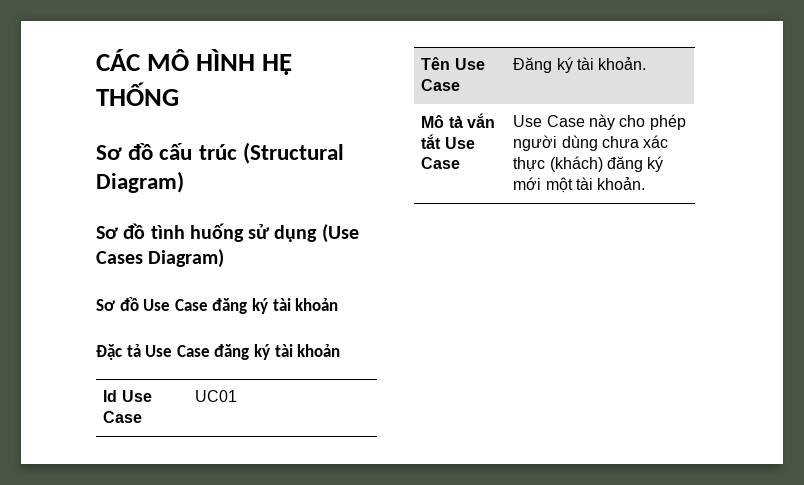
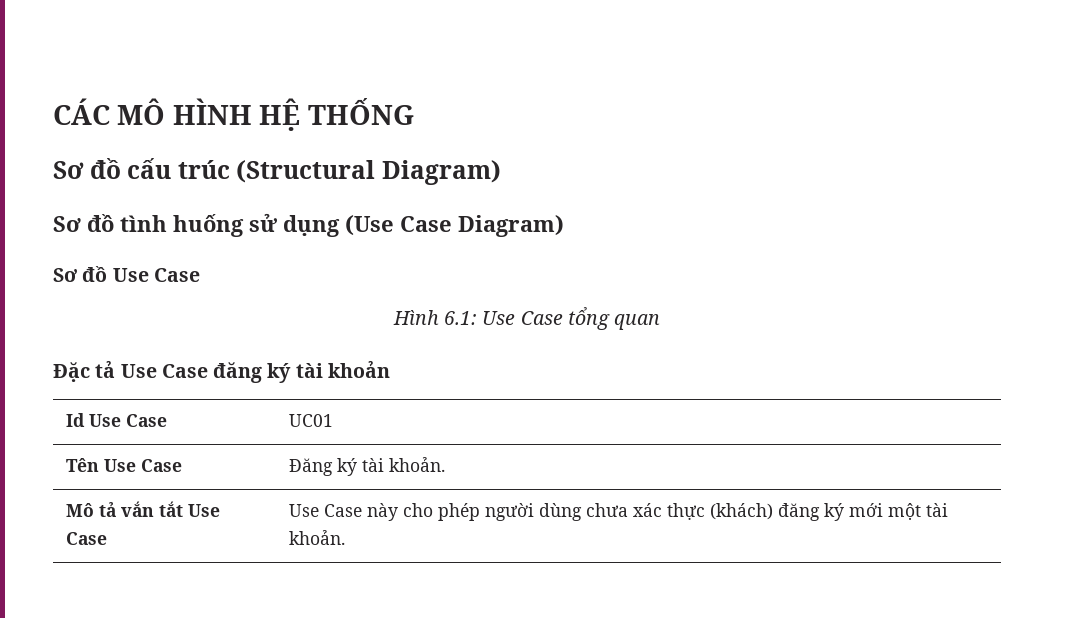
- Sơ đồ tình huống sử dụng (Use Cases Diagram)
+ Sơ đồ tình huống sử dụng (Use Case Diagram)
- Sơ đồ Use Case đăng ký tài khoản
+ Sơ đồ Use Case
+ Hình 6.1: Use Case tổng quan

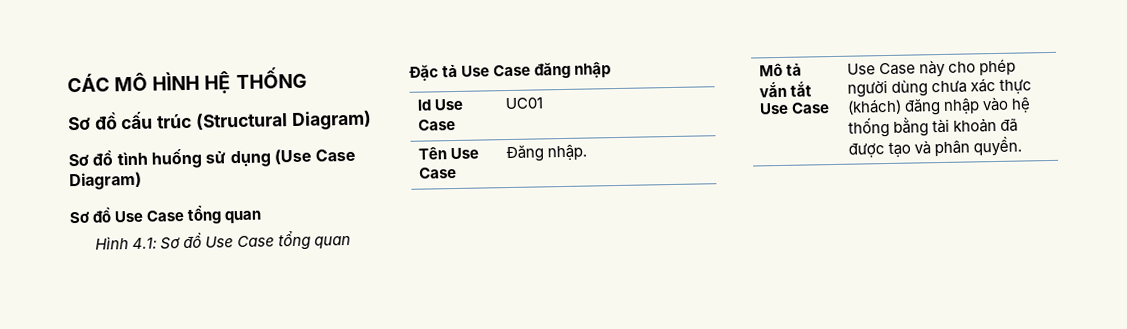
  Sơ đồ tình huống sử dụng (Use Case Diagram)
- Sơ đồ Use Case
+ Sơ đồ Use Case tổng quan
- Hình 6.1: Use Case tổng quan
+ Hình 4.1: Sơ đồ Use Case tổng quan
- Đặc tả Use Case đăng ký tài khoản
+ Đặc tả Use Case đăng nhập
- Tên Use Case | Đăng ký tài khoản.
+ Tên Use Case | Đăng nhập.
- Mô tả vắn tắt Use Case | Use Case này cho phép người dùng chưa xác thực (khách) đăng ký mới một tài khoản.
+ Mô tả vắn tắt Use Case | Use Case này cho phép người dùng chưa xác thực (khách) đăng nhập vào hệ thống bằng tài khoản đã được tạo và phân quyền.

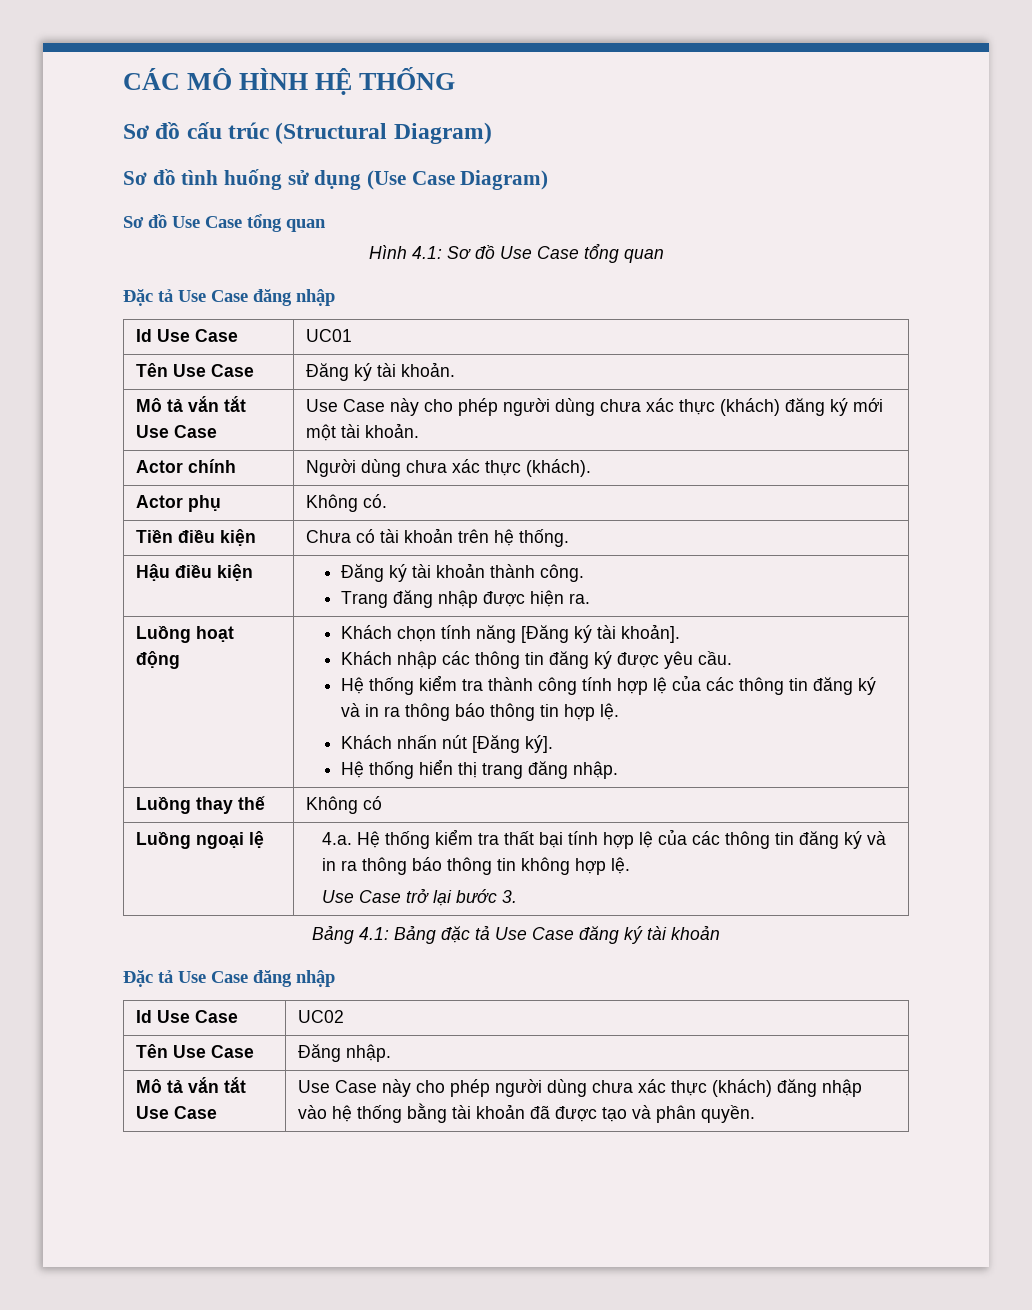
+ Tên Use Case | Đăng ký tài khoản.
+ Mô tả vắn tắt Use Case | Use Case này cho phép người dùng chưa xác thực (khách) đăng ký mới một tài khoản.
+ Actor chính | Người dùng chưa xác thực (khách).
+ Actor phụ | Không có.
+ Tiền điều kiện | Chưa có tài khoản trên hệ thống.
+ Hậu điều kiện | Đăng ký tài khoản thành công.
+ Trang đăng nhập được hiện ra.
+ Luồng hoạt động | Khách chọn tính năng [Đăng ký tài khoản].
+ Khách nhập các thông tin đăng ký được yêu cầu.
+ Hệ thống kiểm tra thành công tính hợp lệ của các thông tin đăng ký và in ra thông báo thông tin hợp lệ.
+ Khách nhấn nút [Đăng ký].
+ Hệ thống hiển thị trang đăng nhập.
+ Luồng thay thế | Không có
+ Luồng ngoại lệ | 4.a. Hệ thống kiểm tra thất bại tính hợp lệ của các thông tin đăng ký và in ra thông báo thông tin không hợp lệ.
+ Use Case trở lại bước 3.
+ Bảng 4.1: Bảng đặc tả Use Case đăng ký tài khoản
+ Đặc tả Use Case đăng nhập
+ Id Use Case | UC02

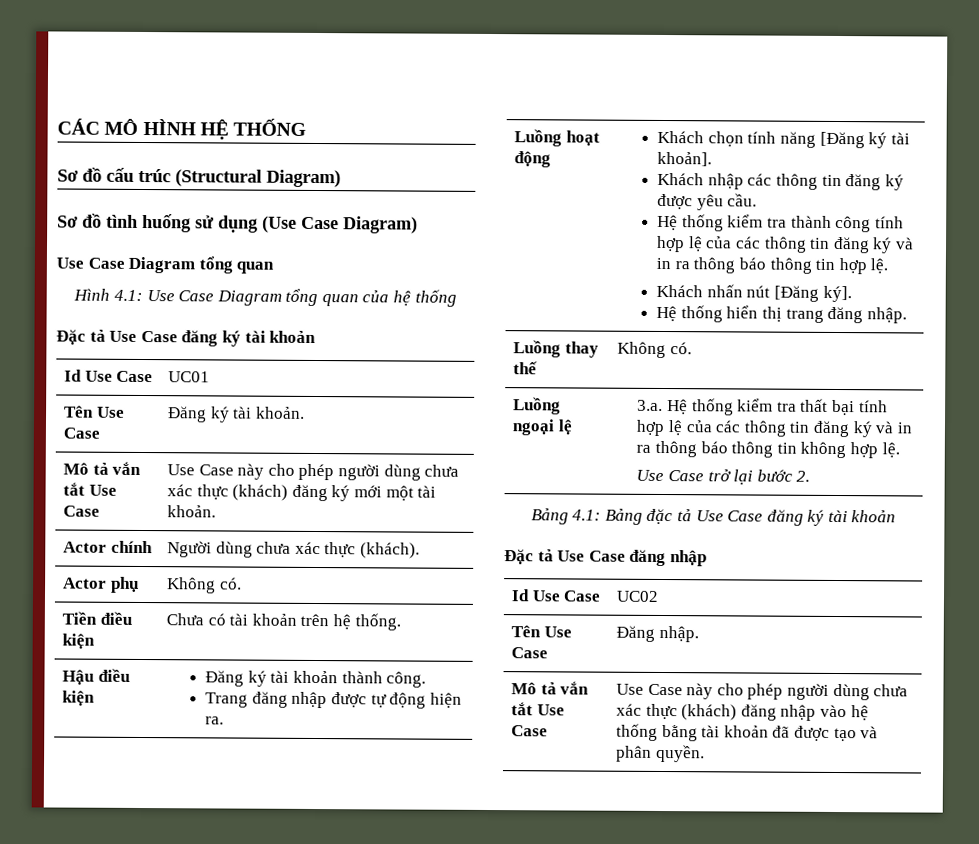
  Sơ đồ tình huống sử dụng (Use Case Diagram)
- Sơ đồ Use Case tổng quan
+ Use Case Diagram tổng quan
- Hình 4.1: Sơ đồ Use Case tổng quan
- Đặc tả Use Case đăng nhập
+ Hình 4.1: Use Case Diagram tổng quan của hệ thống
+ Đặc tả Use Case đăng ký tài khoản
  Hậu điều kiện | Đăng ký tài khoản thành công.
- Trang đăng nhập được hiện ra.
+ Trang đăng nhập được tự động hiện ra.
- Luồng thay thế | Không có
+ Luồng thay thế | Không có.
- Luồng ngoại lệ | 4.a. Hệ thống kiểm tra thất bại tính hợp lệ của các thông tin đăng ký và in ra thông báo thông tin không hợp lệ.
- Use Case trở lại bước 3.
+ Luồng ngoại lệ | 3.a. Hệ thống kiểm tra thất bại tính hợp lệ của các thông tin đăng ký và in ra thông báo thông tin không hợp lệ.
+ Use Case trở lại bước 2.

